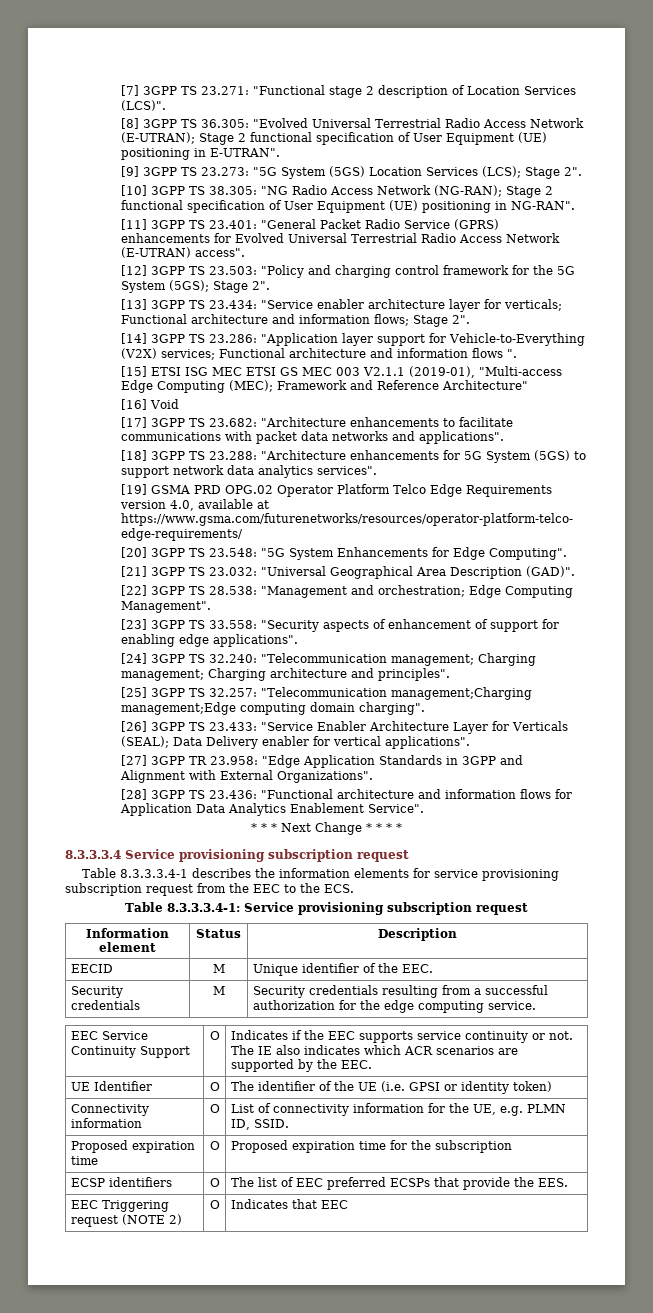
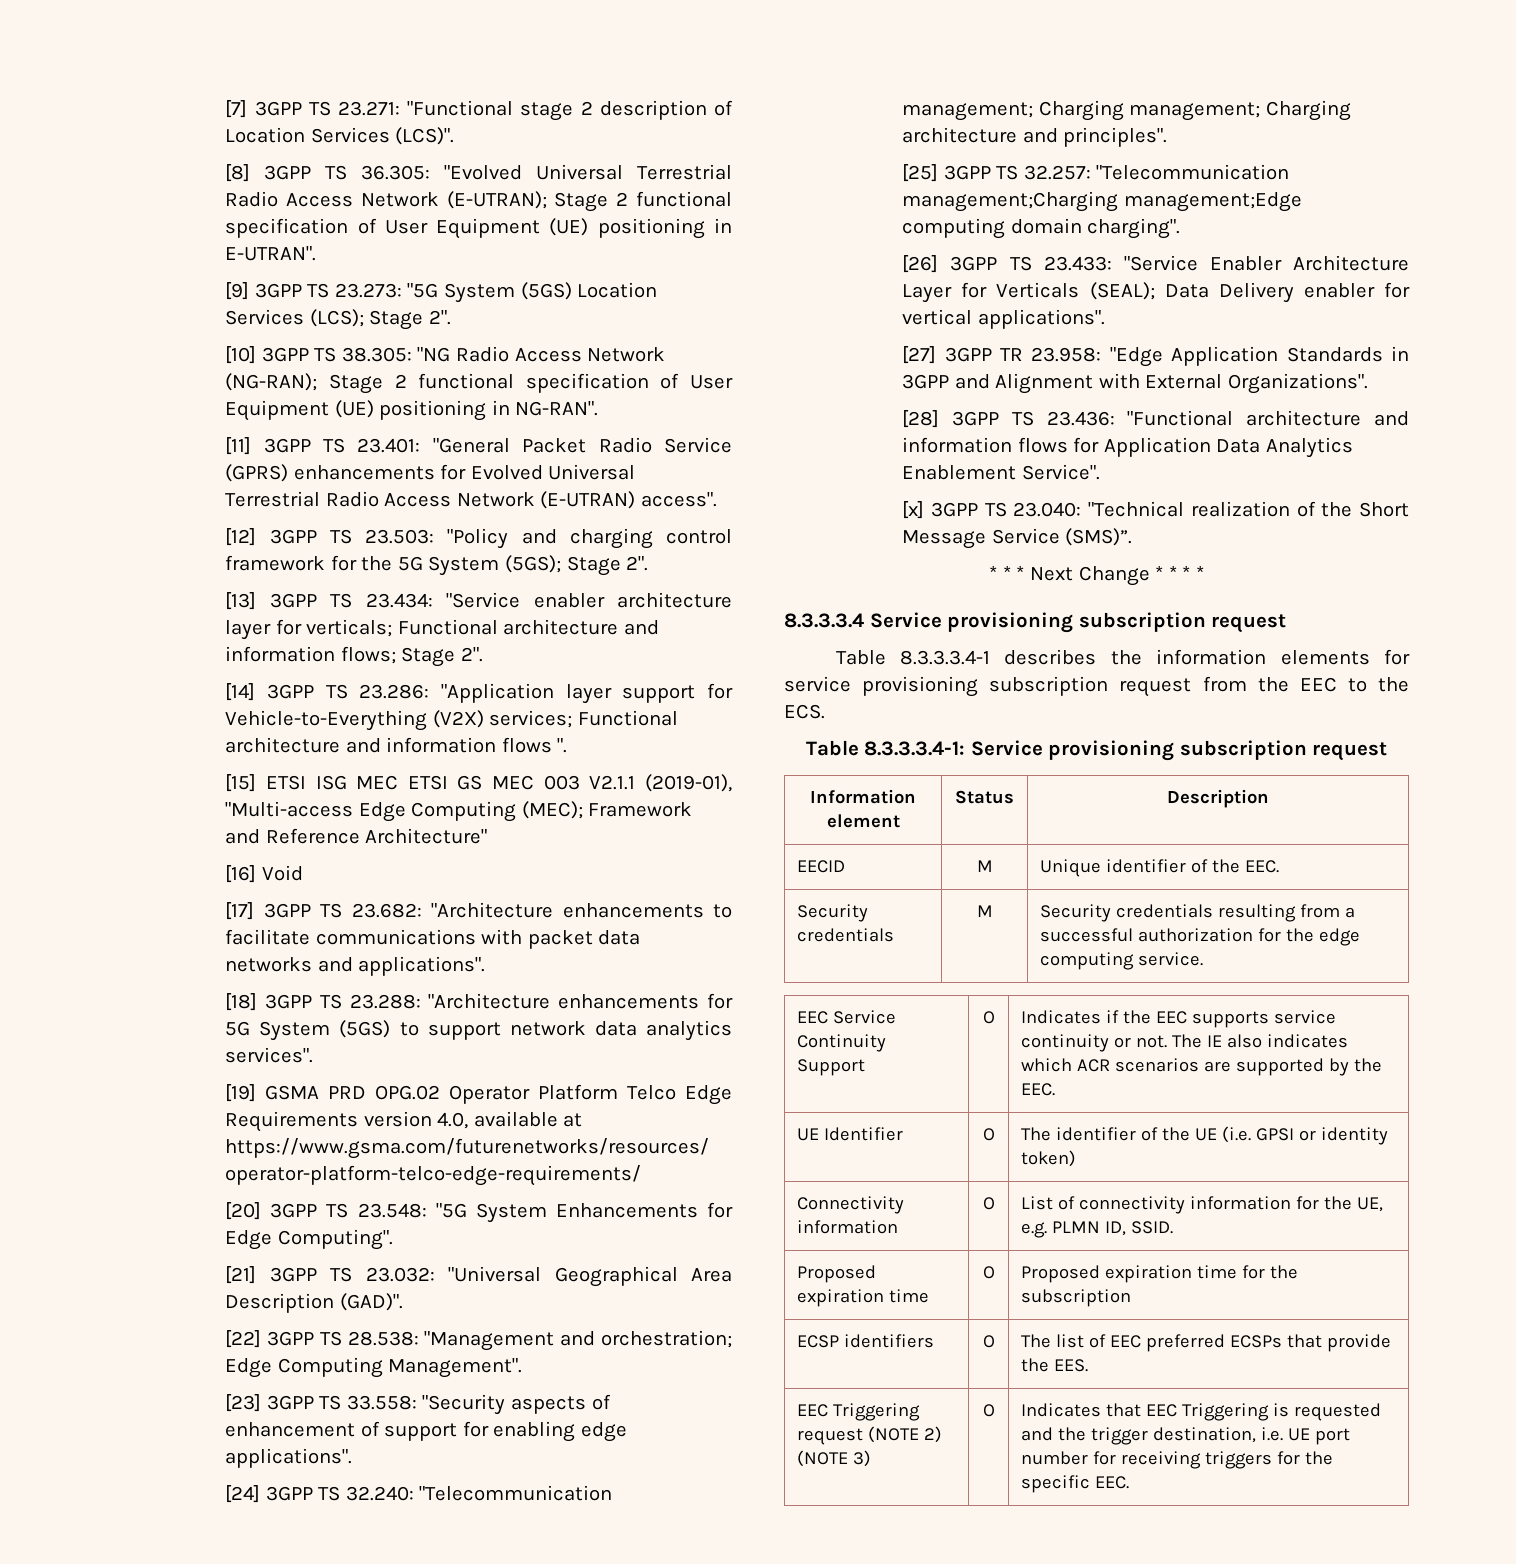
+ [x] 3GPP TS 23.040: "Technical realization of the Short Message Service (SMS)”.
- EEC Triggering request (NOTE 2) | O | Indicates that EEC
+ EEC Triggering request (NOTE 2) (NOTE 3) | O | Indicates that EEC Triggering is requested and the trigger destination, i.e. UE port number for receiving triggers for the specific EEC.

